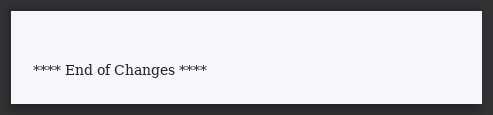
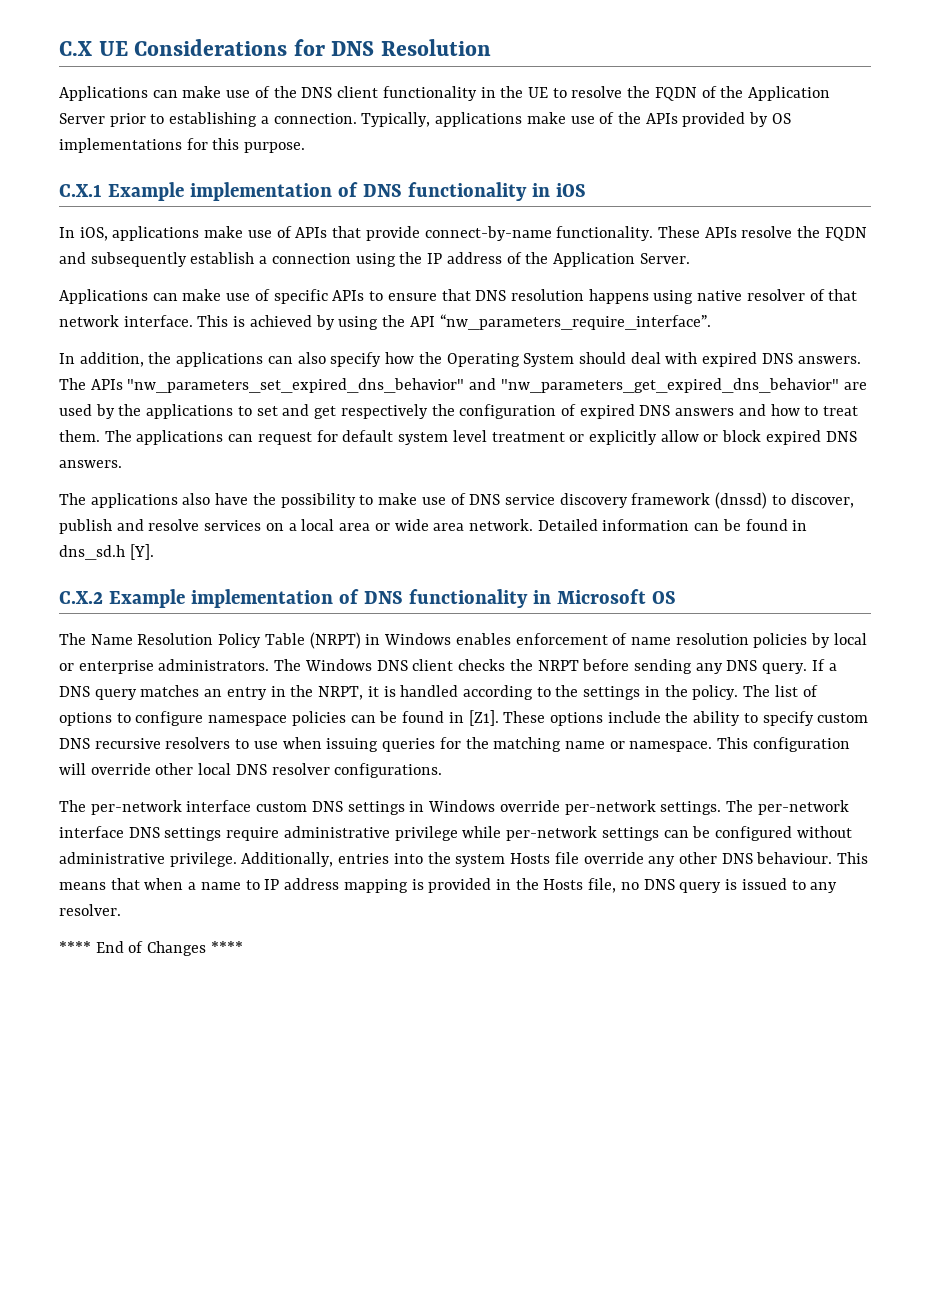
+ C.X UE Considerations for DNS Resolution
+ Applications can make use of the DNS client functionality in the UE to resolve the FQDN of the Application Server prior to establishing a connection. Typically, applications make use of the APIs provided by OS implementations for this purpose.
+ C.X.1 Example implementation of DNS functionality in iOS
+ In iOS, applications make use of APIs that provide connect-by-name functionality. These APIs resolve the FQDN and subsequently establish a connection using the IP address of the Application Server.
+ Applications can make use of specific APIs to ensure that DNS resolution happens using native resolver of that network interface. This is achieved by using the API “nw_parameters_require_interface”.
+ In addition, the applications can also specify how the Operating System should deal with expired DNS answers. The APIs "nw_parameters_set_expired_dns_behavior" and "nw_parameters_get_expired_dns_behavior" are used by the applications to set and get respectively the configuration of expired DNS answers and how to treat them. The applications can request for default system level treatment or explicitly allow or block expired DNS answers.
+ The applications also have the possibility to make use of DNS service discovery framework (dnssd) to discover, publish and resolve services on a local area or wide area network. Detailed information can be found in dns_sd.h [Y].
+ C.X.2 Example implementation of DNS functionality in Microsoft OS
+ The Name Resolution Policy Table (NRPT) in Windows enables enforcement of name resolution policies by local or enterprise administrators. The Windows DNS client checks the NRPT before sending any DNS query. If a DNS query matches an entry in the NRPT, it is handled according to the settings in the policy. The list of options to configure namespace policies can be found in [Z1]. These options include the ability to specify custom DNS recursive resolvers to use when issuing queries for the matching name or namespace. This configuration will override other local DNS resolver configurations.
+ The per-network interface custom DNS settings in Windows override per-network settings. The per-network interface DNS settings require administrative privilege while per-network settings can be configured without administrative privilege. Additionally, entries into the system Hosts file override any other DNS behaviour. This means that when a name to IP address mapping is provided in the Hosts file, no DNS query is issued to any resolver.

